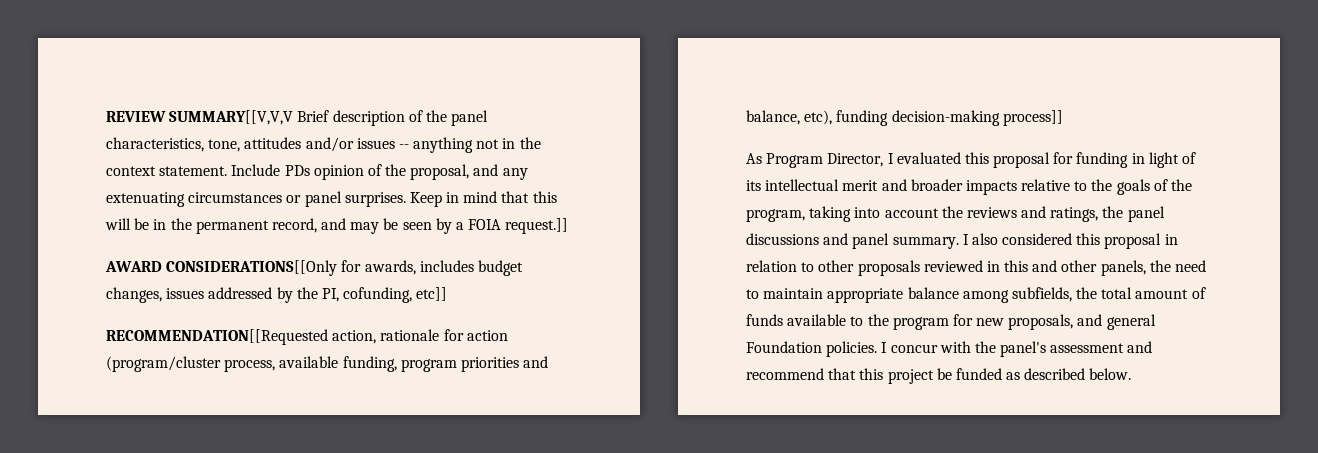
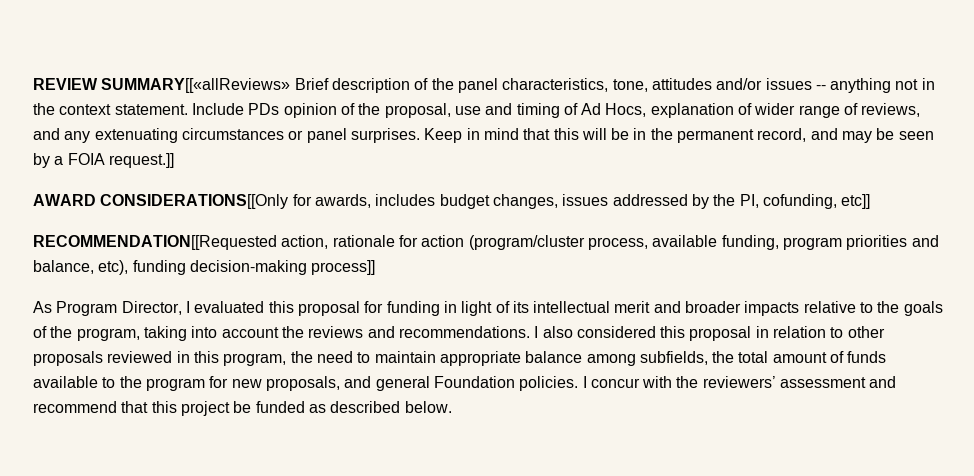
- REVIEW SUMMARY[[V,V,V Brief description of the panel characteristics, tone, attitudes and/or issues -- anything not in the context statement.
+ REVIEW SUMMARY[[«allReviews» Brief description of the panel characteristics, tone, attitudes and/or issues -- anything not in the context statement.
- Include PDs opinion of the proposal, and any extenuating circumstances or panel surprises.
+ Include PDs opinion of the proposal, use and timing of Ad Hocs, explanation of wider range of reviews, and any extenuating circumstances or panel surprises.
- As Program Director, I evaluated this proposal for funding in light of its intellectual merit and broader impacts relative to the goals of the program, taking into account the reviews and ratings, the panel discussions and panel summary.
+ As Program Director, I evaluated this proposal for funding in light of its intellectual merit and broader impacts relative to the goals of the program, taking into account the reviews and recommendations.
- I also considered this proposal in relation to other proposals reviewed in this and other panels, the need to maintain appropriate balance among subfields, the total amount of funds available to the program for new proposals, and general Foundation policies.
+ I also considered this proposal in relation to other proposals reviewed in this program, the need to maintain appropriate balance among subfields, the total amount of funds available to the program for new proposals, and general Foundation policies.
- I concur with the panel's assessment and recommend that this project be funded as described below.
+ I concur with the reviewers’ assessment and recommend that this project be funded as described below.

